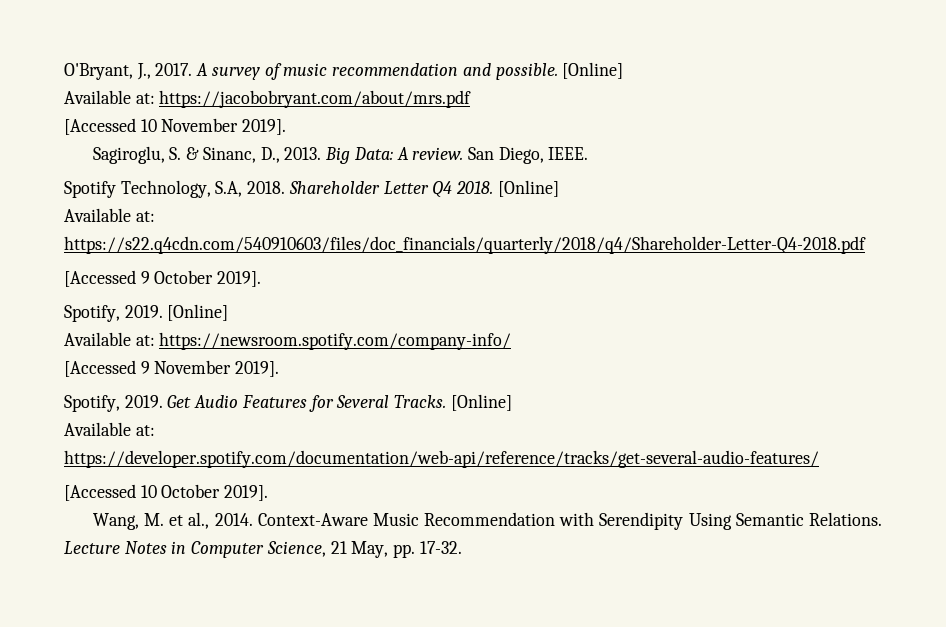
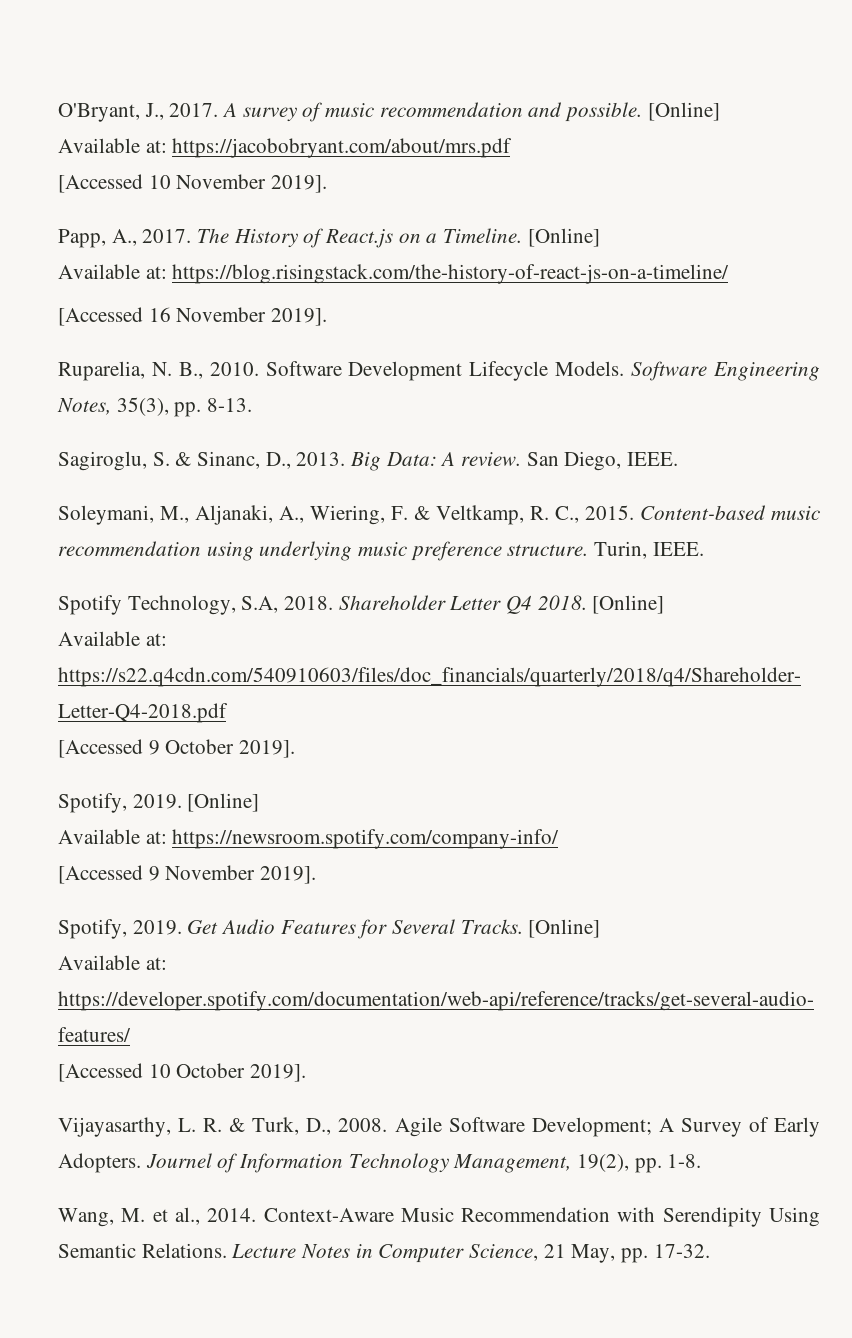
+ Papp, A., 2017. The History of React.js on a Timeline. [Online]
+ Available at: https://blog.risingstack.com/the-history-of-react-js-on-a-timeline/
+ [Accessed 16 November 2019].
+ Ruparelia, N. B., 2010. Software Development Lifecycle Models. Software Engineering Notes, 35(3), pp. 8-13.
+ Soleymani, M., Aljanaki, A., Wiering, F. & Veltkamp, R. C., 2015. Content-based music recommendation using underlying music preference structure. Turin, IEEE.
+ Vijayasarthy, L. R. & Turk, D., 2008. Agile Software Development; A Survey of Early Adopters. Journel of Information Technology Management, 19(2), pp. 1-8.

